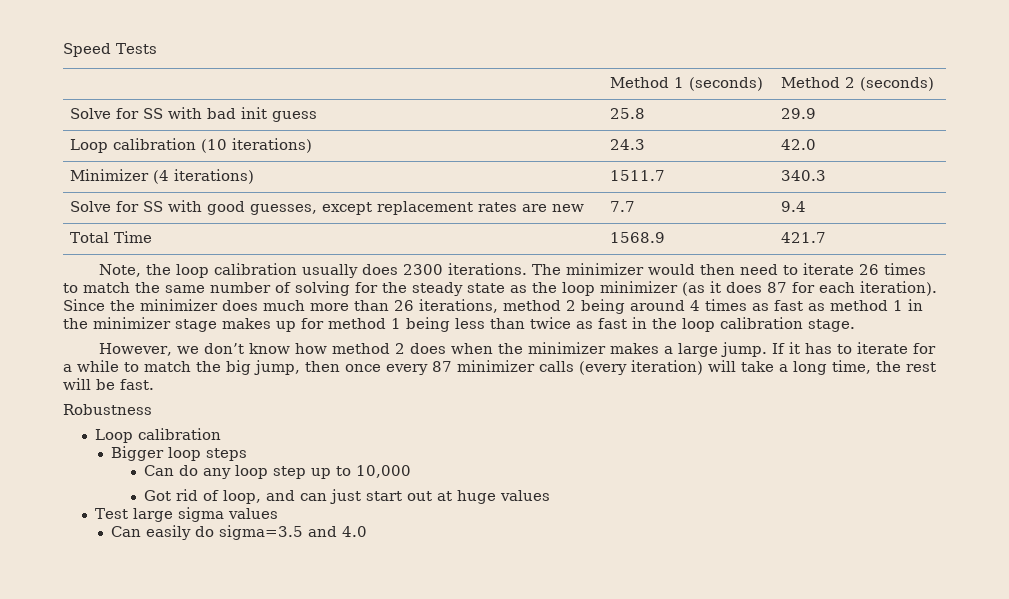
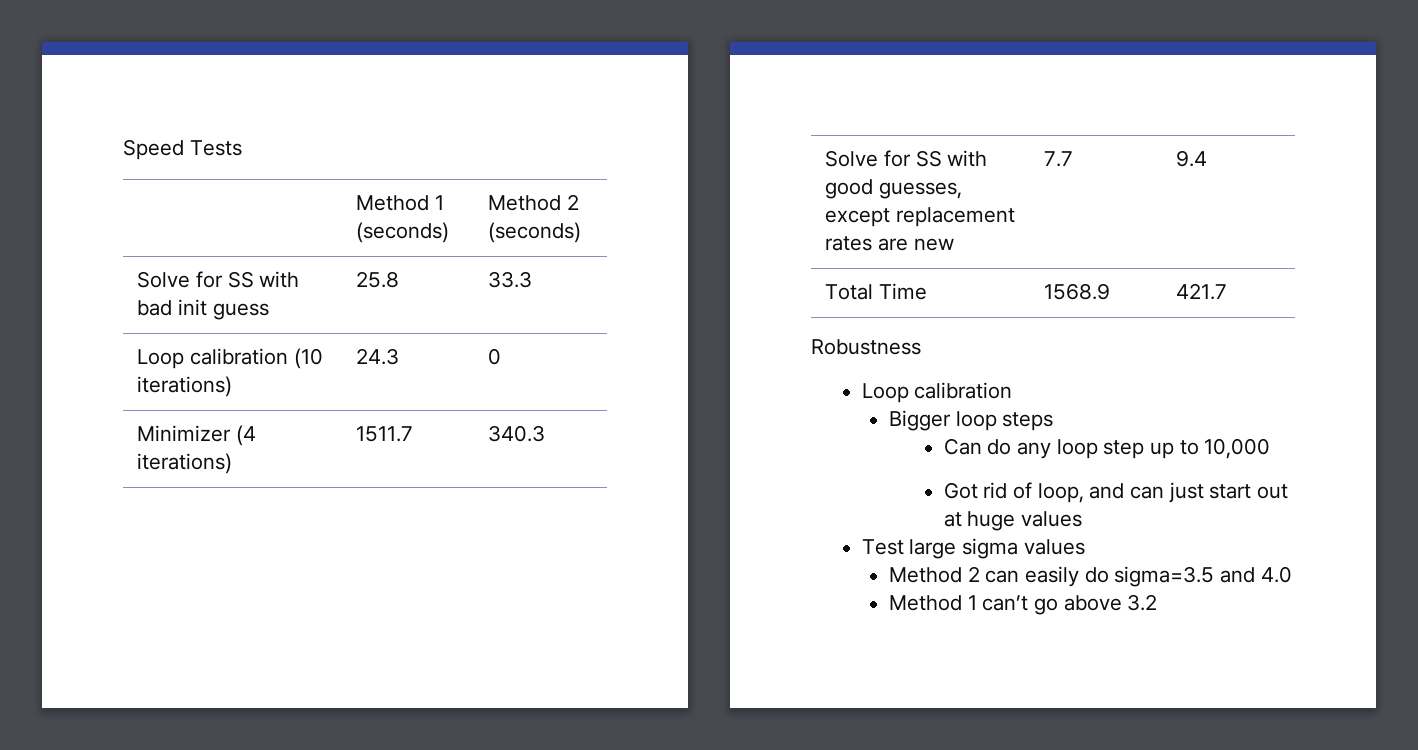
- Solve for SS with bad init guess | 25.8 | 29.9
+ Solve for SS with bad init guess | 25.8 | 33.3
- Loop calibration (10 iterations) | 24.3 | 42.0
+ Loop calibration (10 iterations) | 24.3 | 0
- Note, the loop calibration usually does 2300 iterations. The minimizer would then need to iterate 26 times to match the same number of solving for the steady state as the loop minimizer (as it does 87 for each iteration). Since the minimizer does much more than 26 iterations, method 2 being around 4 times as fast as method 1 in the minimizer stage makes up for method 1 being less than twice as fast in the loop calibration stage.
- However, we don’t know how method 2 does when the minimizer makes a large jump. If it has to iterate for a while to match the big jump, then once every 87 minimizer calls (every iteration) will take a long time, the rest will be fast.
- Can easily do sigma=3.5 and 4.0
+ Method 2 can easily do sigma=3.5 and 4.0
+ Method 1 can’t go above 3.2

